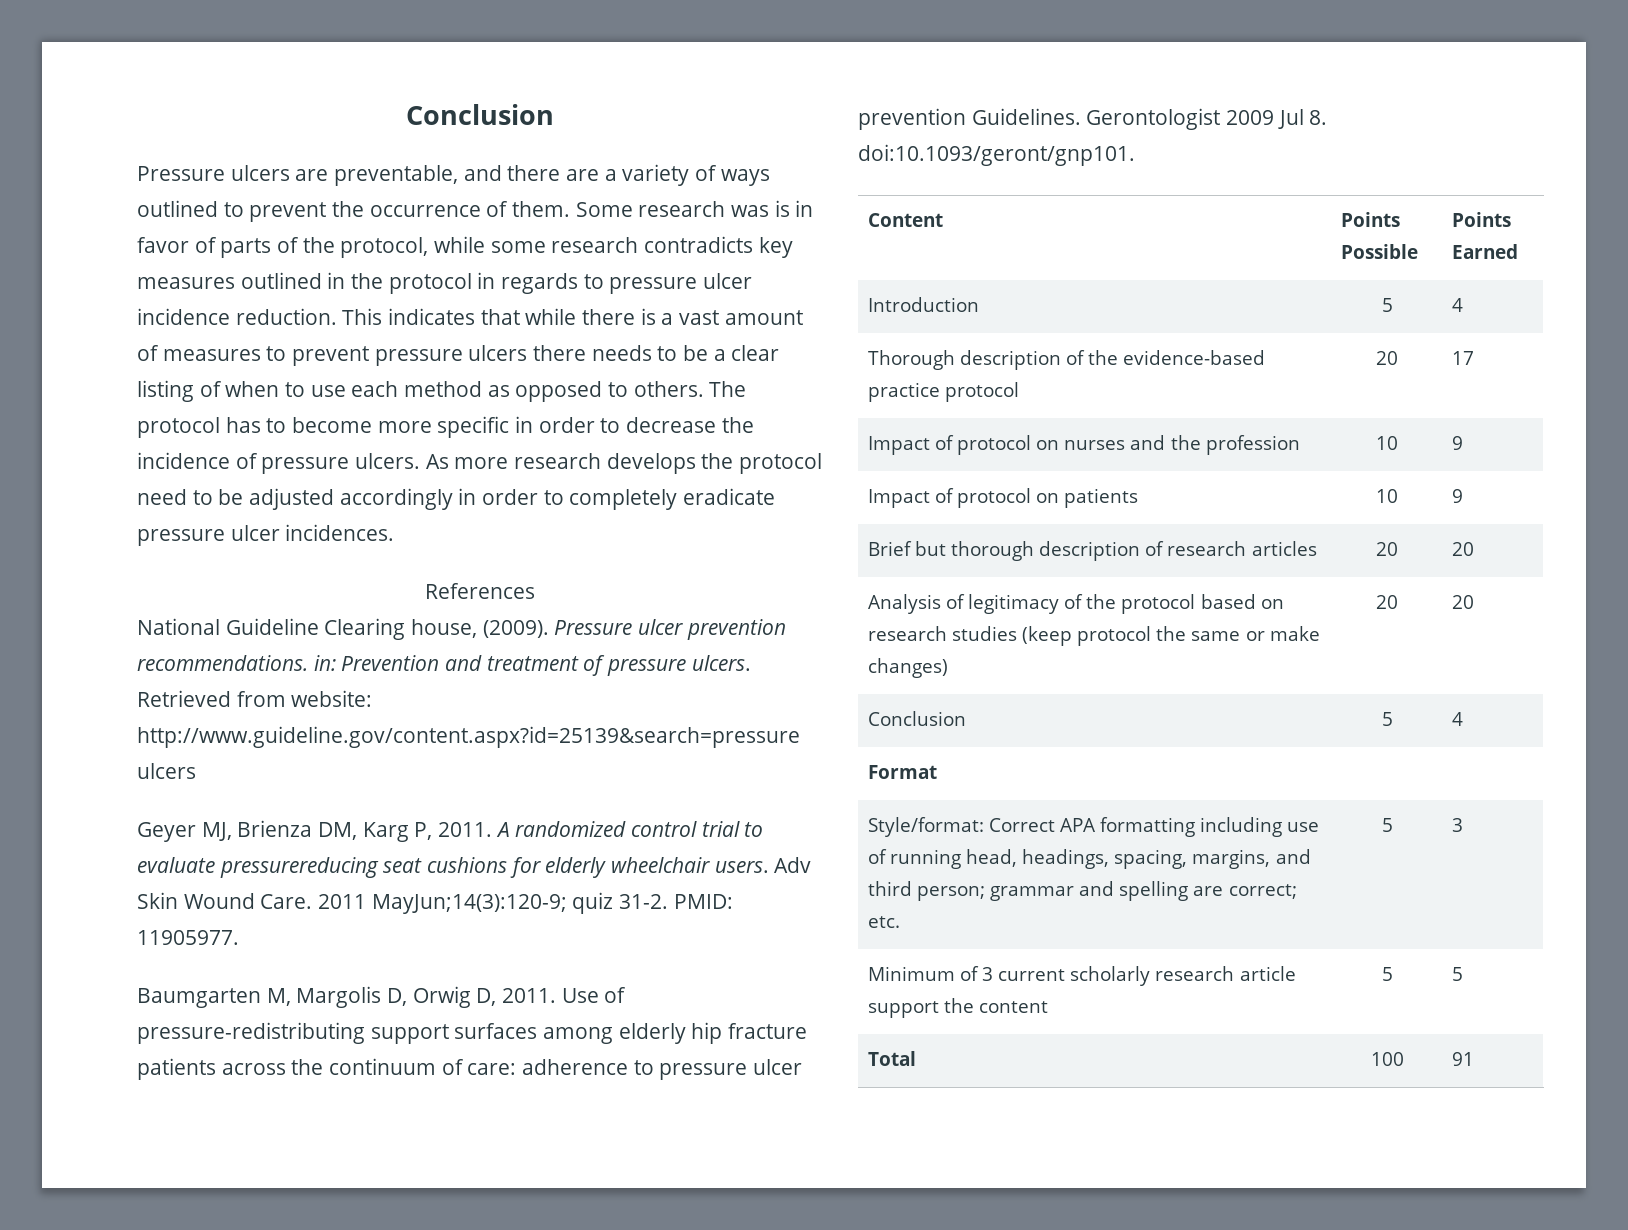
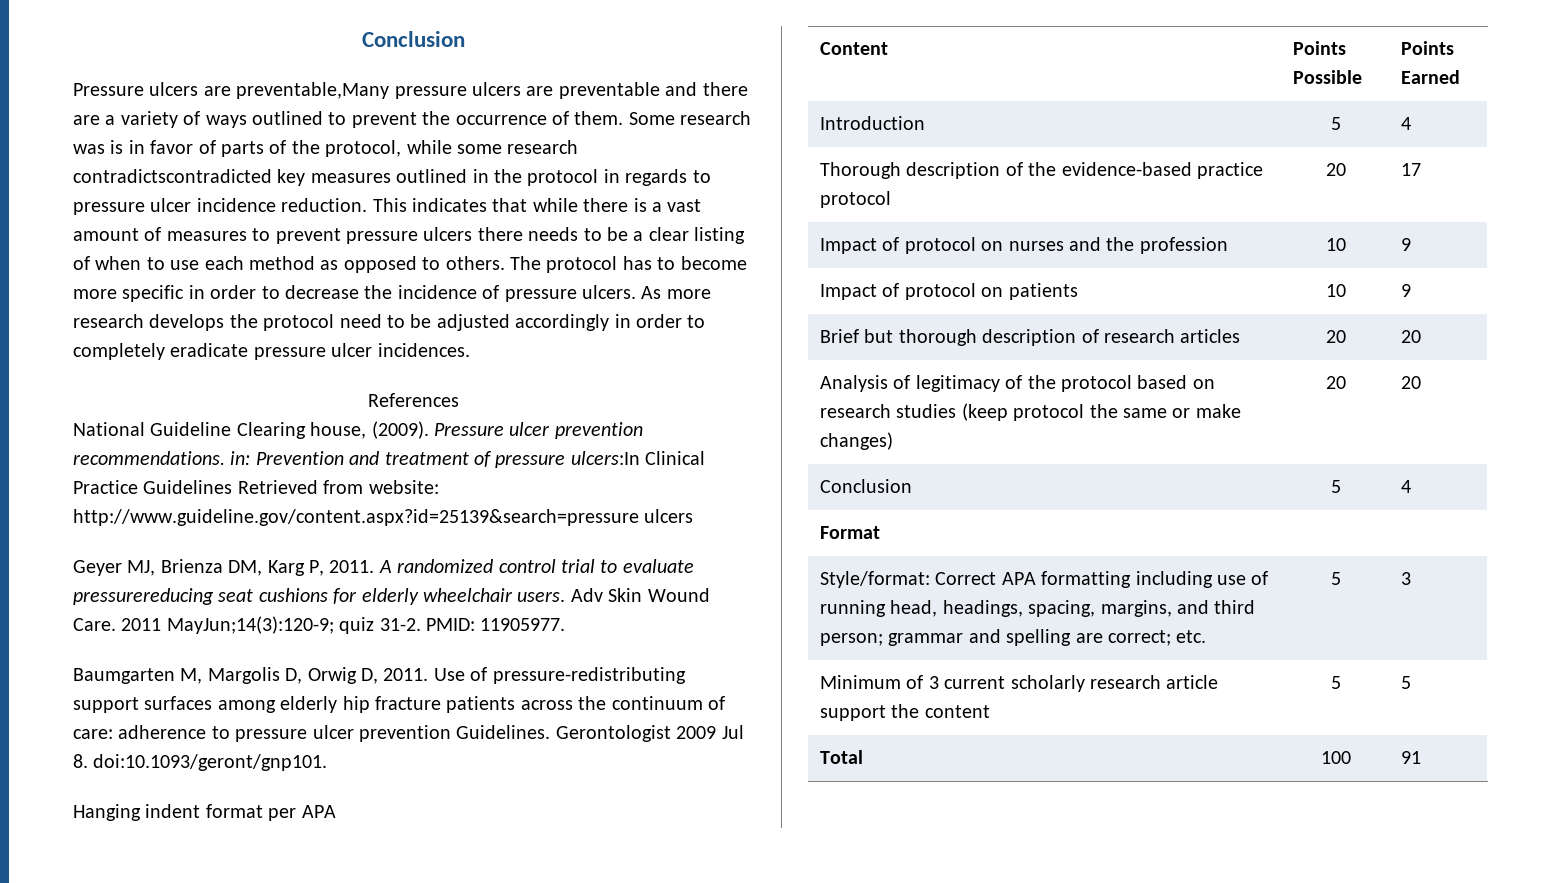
- Pressure ulcers are preventable, and there are a variety of ways outlined to prevent the occurrence of them.
+ Pressure ulcers are preventable,Many pressure ulcers are preventable and there are a variety of ways outlined to prevent the occurrence of them.
- Some research was is in favor of parts of the protocol, while some research contradicts key measures outlined in the protocol in regards to pressure ulcer incidence reduction.
+ Some research was is in favor of parts of the protocol, while some research contradictscontradicted key measures outlined in the protocol in regards to pressure ulcer incidence reduction.
- Pressure ulcer prevention recommendations. in: Prevention and treatment of pressure ulcers. Retrieved from website: http://www.guideline.gov/content.aspx?id=25139&search=pressure ulcers
+ Pressure ulcer prevention recommendations. in: Prevention and treatment of pressure ulcers:In Clinical Practice Guidelines Retrieved from website: http://www.guideline.gov/content.aspx?id=25139&search=pressure ulcers
+ Hanging indent format per APA

